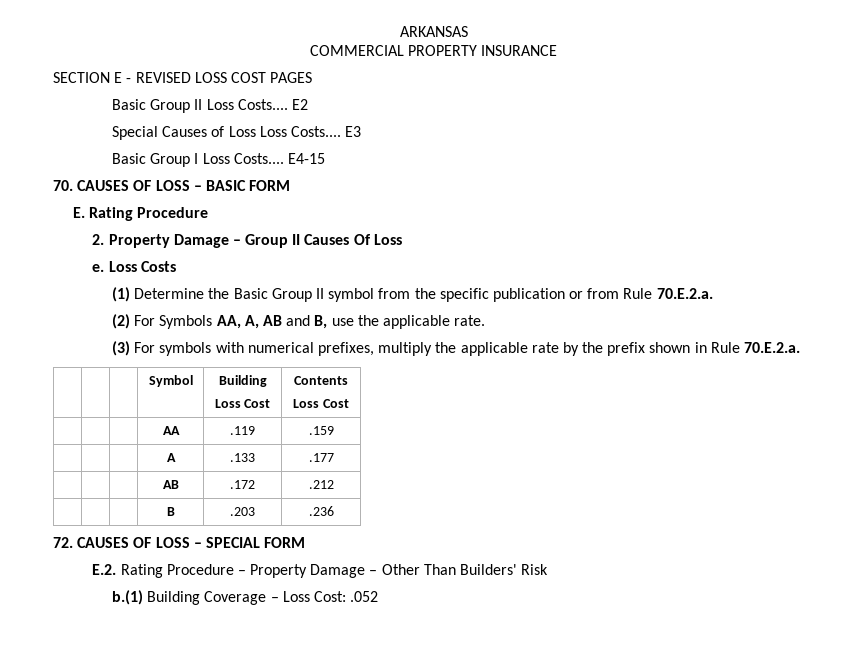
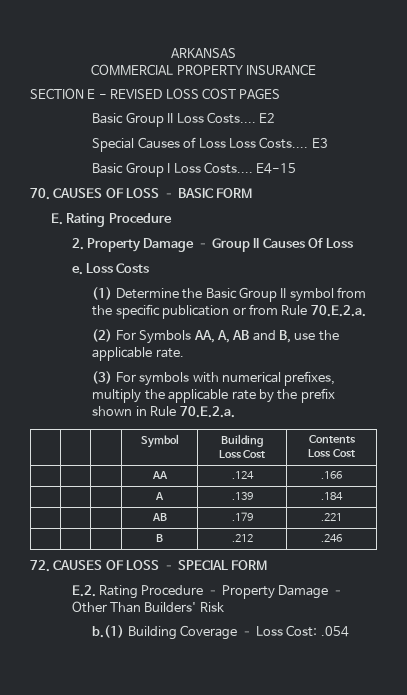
- | | | AA | .119 | .159
+ | | | AA | .124 | .166
- | | | A | .133 | .177
+ | | | A | .139 | .184
- | | | AB | .172 | .212
+ | | | AB | .179 | .221
- | | | B | .203 | .236
+ | | | B | .212 | .246
- b.(1) Building Coverage – Loss Cost: .052
+ b.(1) Building Coverage – Loss Cost: .054

